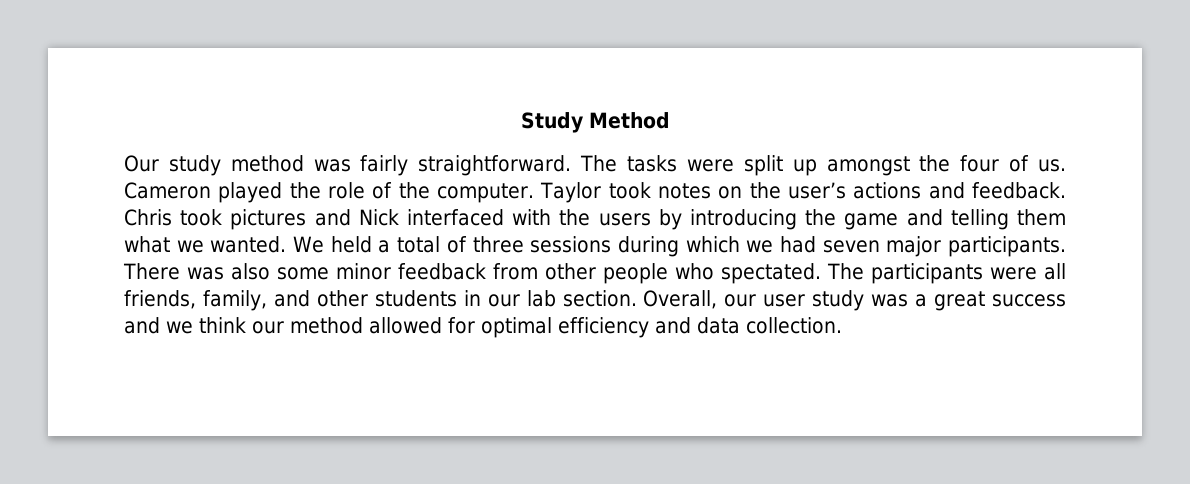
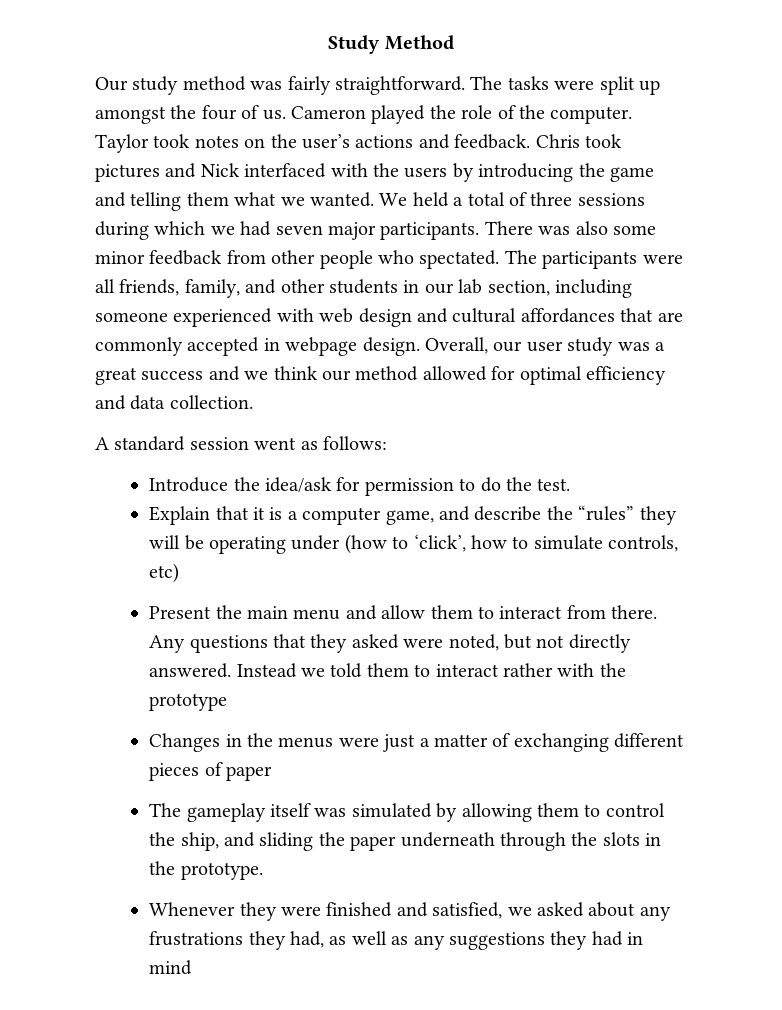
- The participants were all friends, family, and other students in our lab section.
+ The participants were all friends, family, and other students in our lab section, including someone experienced with web design and cultural affordances that are commonly accepted in webpage design.
+ A standard session went as follows:
+ Introduce the idea/ask for permission to do the test.
+ Explain that it is a computer game, and describe the “rules” they will be operating under (how to ‘click’, how to simulate controls, etc)
+ Present the main menu and allow them to interact from there. Any questions that they asked were noted, but not directly answered. Instead we told them to interact rather with the prototype
+ Changes in the menus were just a matter of exchanging different pieces of paper
+ The gameplay itself was simulated by allowing them to control the ship, and sliding the paper underneath through the slots in the prototype.
+ Whenever they were finished and satisfied, we asked about any frustrations they had, as well as any suggestions they had in mind

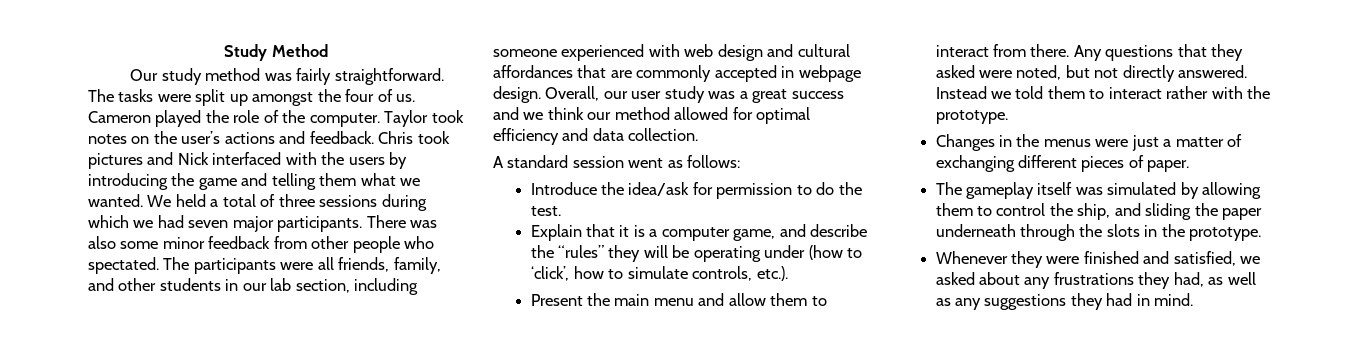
- Explain that it is a computer game, and describe the “rules” they will be operating under (how to ‘click’, how to simulate controls, etc)
+ Explain that it is a computer game, and describe the “rules” they will be operating under (how to ‘click’, how to simulate controls, etc.).
- Instead we told them to interact rather with the prototype
+ Instead we told them to interact rather with the prototype.
- Changes in the menus were just a matter of exchanging different pieces of paper
+ Changes in the menus were just a matter of exchanging different pieces of paper.
- Whenever they were finished and satisfied, we asked about any frustrations they had, as well as any suggestions they had in mind
+ Whenever they were finished and satisfied, we asked about any frustrations they had, as well as any suggestions they had in mind.

